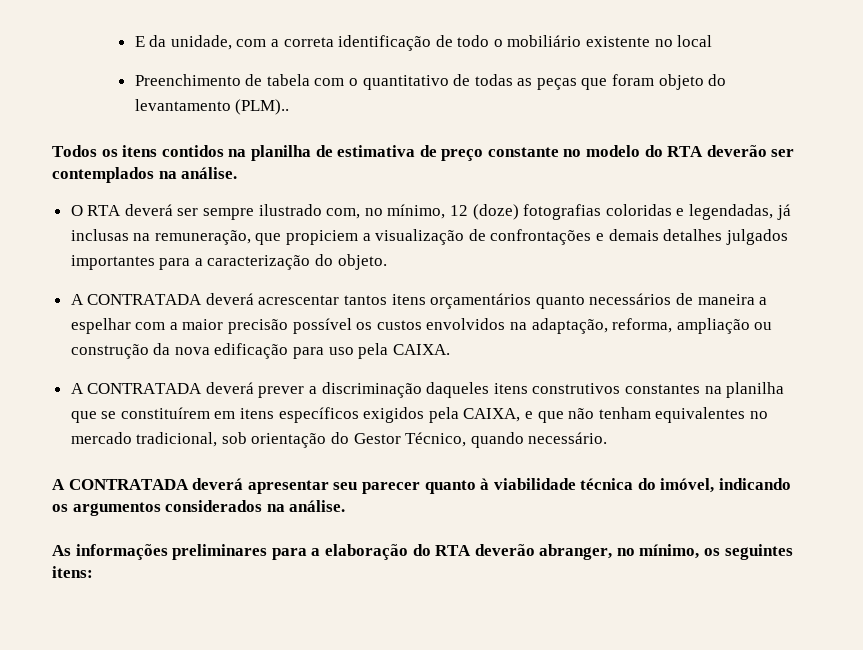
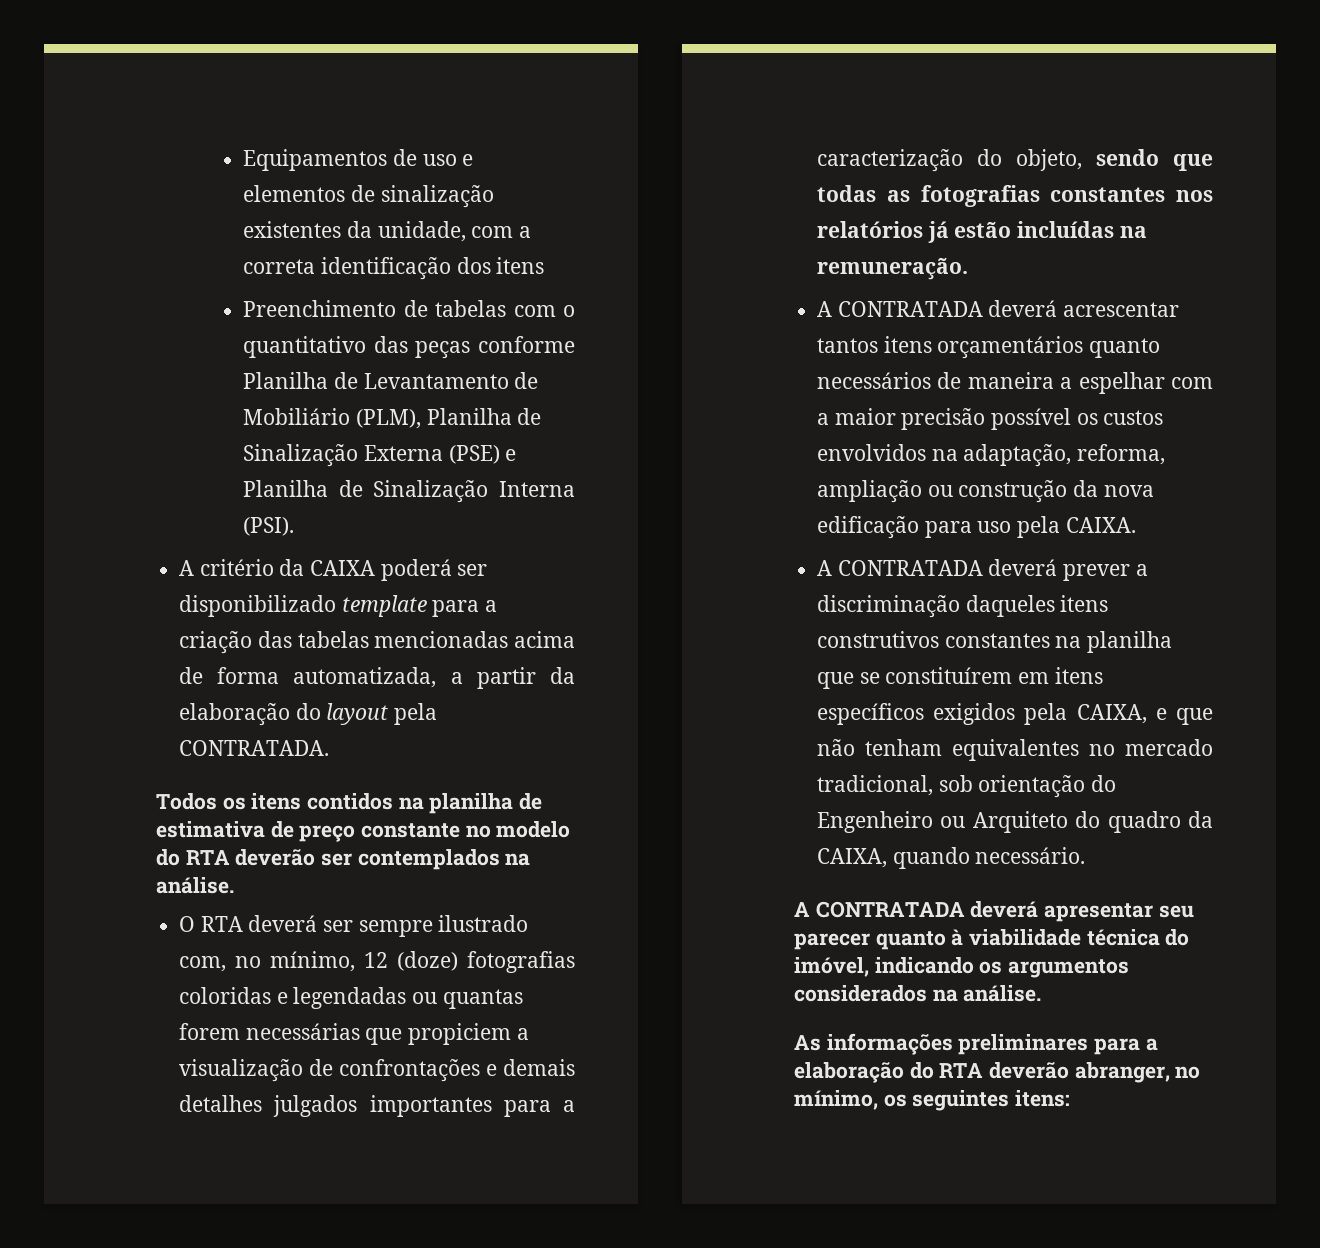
- E da unidade, com a correta identificação de todo o mobiliário existente no local
+ Equipamentos de uso e elementos de sinalização existentes da unidade, com a correta identificação dos itens
- Preenchimento de tabela com o quantitativo de todas as peças que foram objeto do levantamento (PLM)..
+ Preenchimento de tabelas com o quantitativo das peças conforme Planilha de Levantamento de Mobiliário (PLM), Planilha de Sinalização Externa (PSE) e Planilha de Sinalização Interna (PSI).
+ A critério da CAIXA poderá ser disponibilizado template para a criação das tabelas mencionadas acima de forma automatizada, a partir da elaboração do layout pela CONTRATADA.
- O RTA deverá ser sempre ilustrado com, no mínimo, 12 (doze) fotografias coloridas e legendadas, já inclusas na remuneração, que propiciem a visualização de confrontações e demais detalhes julgados importantes para a caracterização do objeto.
+ O RTA deverá ser sempre ilustrado com, no mínimo, 12 (doze) fotografias coloridas e legendadas ou quantas forem necessárias que propiciem a visualização de confrontações e demais detalhes julgados importantes para a caracterização do objeto, sendo que todas as fotografias constantes nos relatórios já estão incluídas na remuneração.
- A CONTRATADA deverá prever a discriminação daqueles itens construtivos constantes na planilha que se constituírem em itens específicos exigidos pela CAIXA, e que não tenham equivalentes no mercado tradicional, sob orientação do Gestor Técnico, quando necessário.
+ A CONTRATADA deverá prever a discriminação daqueles itens construtivos constantes na planilha que se constituírem em itens específicos exigidos pela CAIXA, e que não tenham equivalentes no mercado tradicional, sob orientação do Engenheiro ou Arquiteto do quadro da CAIXA, quando necessário.

